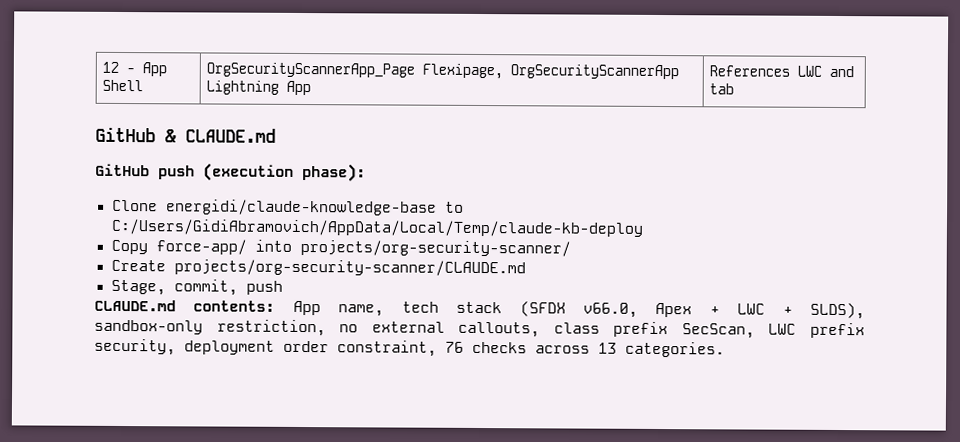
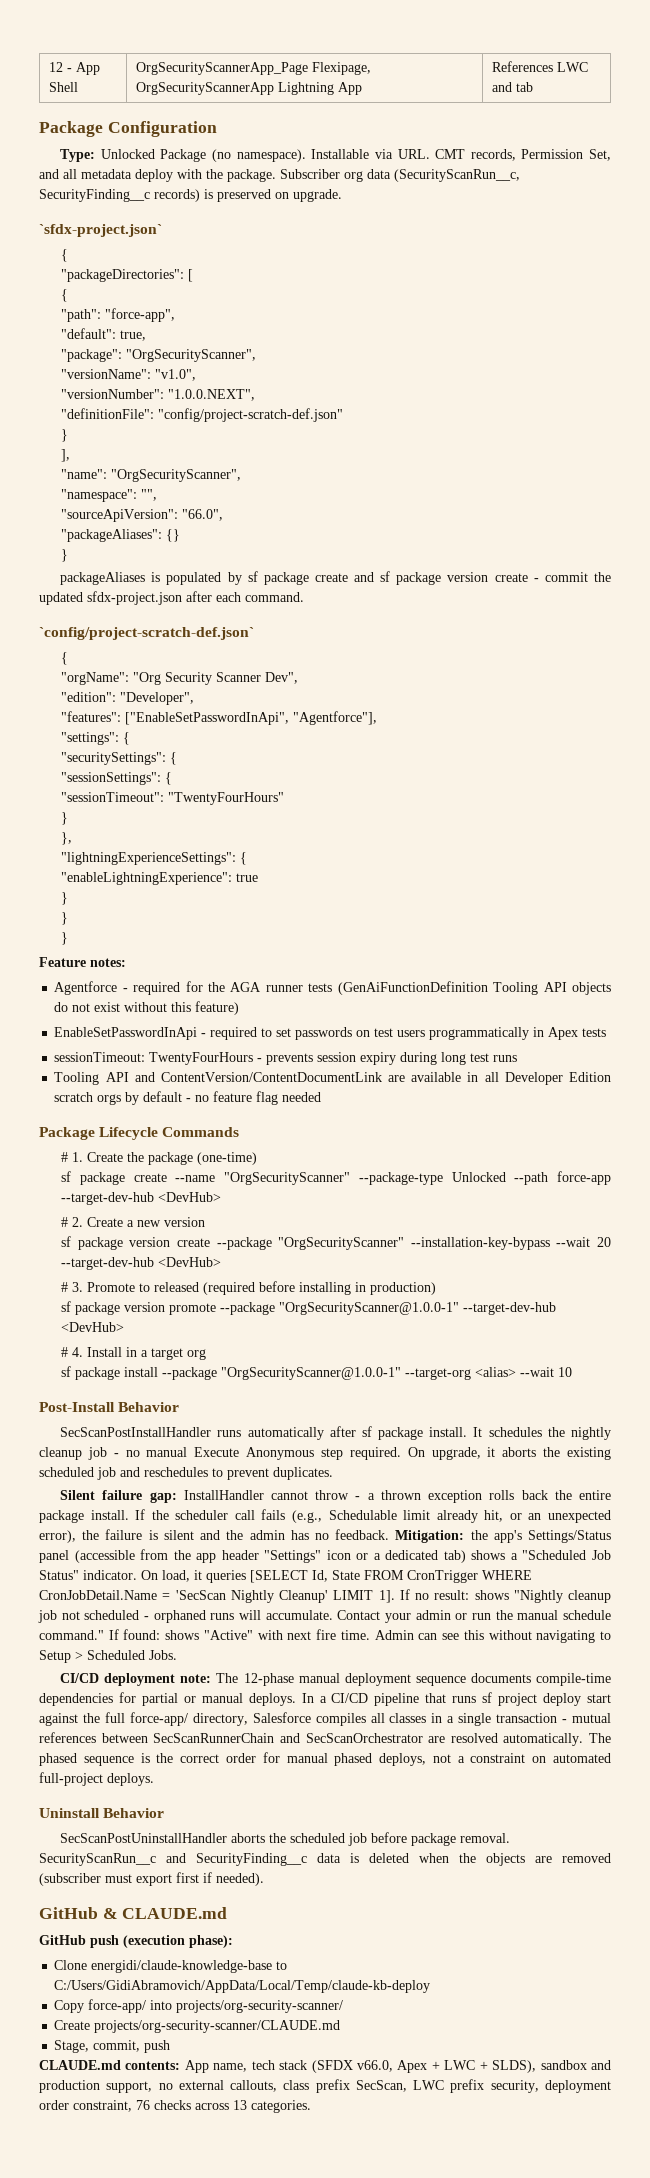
+ Package Configuration
+ Type: Unlocked Package (no namespace). Installable via URL. CMT records, Permission Set, and all metadata deploy with the package. Subscriber org data (SecurityScanRun__c, SecurityFinding__c records) is preserved on upgrade.
+ `sfdx-project.json`
+ {
+ "packageDirectories": [
+ {
+ "path": "force-app",
+ "default": true,
+ "package": "OrgSecurityScanner",
+ "versionName": "v1.0",
+ "versionNumber": "1.0.0.NEXT",
+ "definitionFile": "config/project-scratch-def.json"
+ }
+ ],
+ "name": "OrgSecurityScanner",
+ "namespace": "",
+ "sourceApiVersion": "66.0",
+ "packageAliases": {}
+ }
+ packageAliases is populated by sf package create and sf package version create - commit the updated sfdx-project.json after each command.
+ `config/project-scratch-def.json`
+ {
+ "orgName": "Org Security Scanner Dev",
+ "edition": "Developer",
+ "features": ["EnableSetPasswordInApi", "Agentforce"],
+ "settings": {
+ "securitySettings": {
+ "sessionSettings": {
+ "sessionTimeout": "TwentyFourHours"
+ }
+ },
+ "lightningExperienceSettings": {
+ "enableLightningExperience": true
+ }
+ }
+ }
+ Feature notes:
+ Agentforce - required for the AGA runner tests (GenAiFunctionDefinition Tooling API objects do not exist without this feature)
+ EnableSetPasswordInApi - required to set passwords on test users programmatically in Apex tests
+ sessionTimeout: TwentyFourHours - prevents session expiry during long test runs
+ Tooling API and ContentVersion/ContentDocumentLink are available in all Developer Edition scratch orgs by default - no feature flag needed
+ Package Lifecycle Commands
+ # 1. Create the package (one-time)
+ sf package create --name "OrgSecurityScanner" --package-type Unlocked --path force-app --target-dev-hub <DevHub>
+ # 2. Create a new version
+ sf package version create --package "OrgSecurityScanner" --installation-key-bypass --wait 20 --target-dev-hub <DevHub>
+ # 3. Promote to released (required before installing in production)
+ sf package version promote --package "OrgSecurityScanner@1.0.0-1" --target-dev-hub <DevHub>
+ # 4. Install in a target org
+ sf package install --package "OrgSecurityScanner@1.0.0-1" --target-org <alias> --wait 10
+ Post-Install Behavior
+ SecScanPostInstallHandler runs automatically after sf package install. It schedules the nightly cleanup job - no manual Execute Anonymous step required. On upgrade, it aborts the existing scheduled job and reschedules to prevent duplicates.
+ Silent failure gap: InstallHandler cannot throw - a thrown exception rolls back the entire package install. If the scheduler call fails (e.g., Schedulable limit already hit, or an unexpected error), the failure is silent and the admin has no feedback. Mitigation: the app's Settings/Status panel (accessible from the app header "Settings" icon or a dedicated tab) shows a "Scheduled Job Status" indicator. On load, it queries [SELECT Id, State FROM CronTrigger WHERE CronJobDetail.Name = 'SecScan Nightly Cleanup' LIMIT 1]. If no result: shows "Nightly cleanup job not scheduled - orphaned runs will accumulate. Contact your admin or run the manual schedule command." If found: shows "Active" with next fire time. Admin can see this without navigating to Setup > Scheduled Jobs.
+ CI/CD deployment note: The 12-phase manual deployment sequence documents compile-time dependencies for partial or manual deploys. In a CI/CD pipeline that runs sf project deploy start against the full force-app/ directory, Salesforce compiles all classes in a single transaction - mutual references between SecScanRunnerChain and SecScanOrchestrator are resolved automatically. The phased sequence is the correct order for manual phased deploys, not a constraint on automated full-project deploys.
+ Uninstall Behavior
+ SecScanPostUninstallHandler aborts the scheduled job before package removal. SecurityScanRun__c and SecurityFinding__c data is deleted when the objects are removed (subscriber must export first if needed).
- CLAUDE.md contents: App name, tech stack (SFDX v66.0, Apex + LWC + SLDS), sandbox-only restriction, no external callouts, class prefix SecScan, LWC prefix security, deployment order constraint, 76 checks across 13 categories.
+ CLAUDE.md contents: App name, tech stack (SFDX v66.0, Apex + LWC + SLDS), sandbox and production support, no external callouts, class prefix SecScan, LWC prefix security, deployment order constraint, 76 checks across 13 categories.

